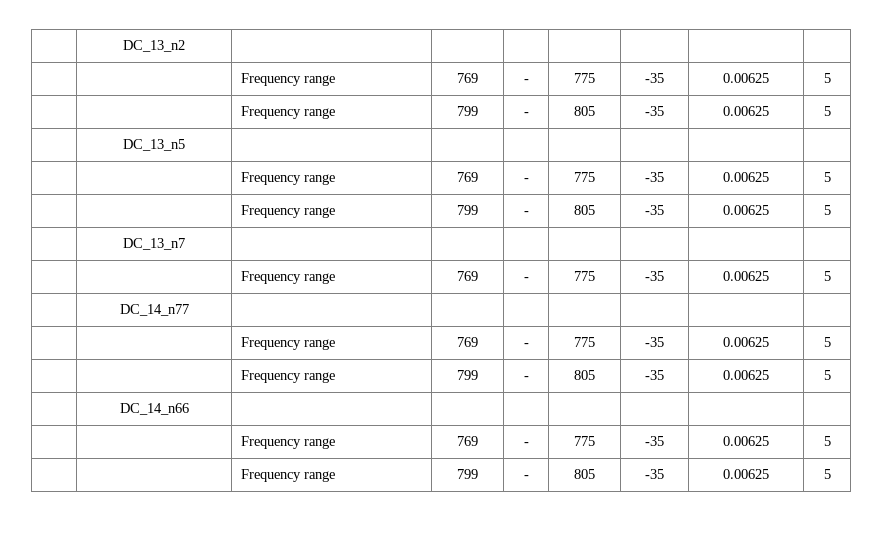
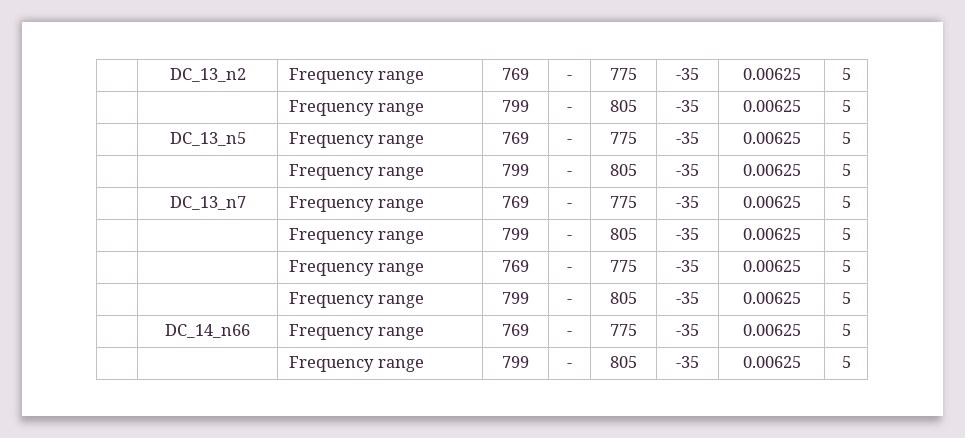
- | DC_13_n2 | | | | | | |
- | | Frequency range | 769 | - | 775 | -35 | 0.00625 | 5
+ | DC_13_n2 | Frequency range | 769 | - | 775 | -35 | 0.00625 | 5
- | DC_13_n5 | | | | | | |
- | | Frequency range | 769 | - | 775 | -35 | 0.00625 | 5
+ | DC_13_n5 | Frequency range | 769 | - | 775 | -35 | 0.00625 | 5
- | DC_13_n7 | | | | | | |
- | | Frequency range | 769 | - | 775 | -35 | 0.00625 | 5
- | DC_14_n77 | | | | | | |
+ | DC_13_n7 | Frequency range | 769 | - | 775 | -35 | 0.00625 | 5
+ | | Frequency range | 799 | - | 805 | -35 | 0.00625 | 5
- | DC_14_n66 | | | | | | |
- | | Frequency range | 769 | - | 775 | -35 | 0.00625 | 5
+ | DC_14_n66 | Frequency range | 769 | - | 775 | -35 | 0.00625 | 5

